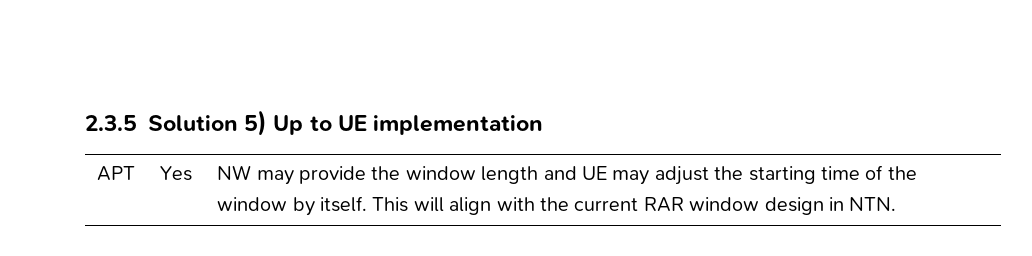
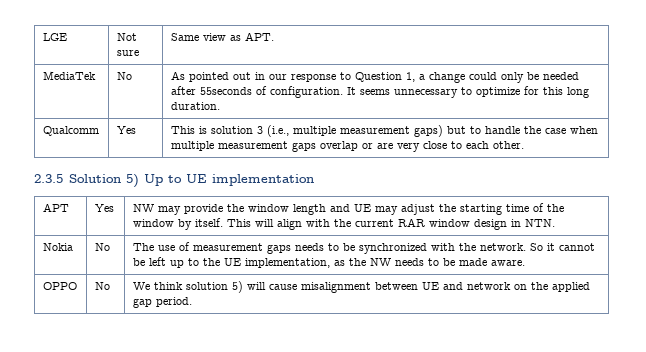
+ LGE | Not sure | Same view as APT.
+ MediaTek | No | As pointed out in our response to Question 1, a change could only be needed after 55seconds of configuration. It seems unnecessary to optimize for this long duration.
+ Qualcomm | Yes | This is solution 3 (i.e., multiple measurement gaps) but to handle the case when multiple measurement gaps overlap or are very close to each other.
+ Nokia | No | The use of measurement gaps needs to be synchronized with the network. So it cannot be left up to the UE implementation, as the NW needs to be made aware.
+ OPPO | No | We think solution 5) will cause misalignment between UE and network on the applied gap period.

